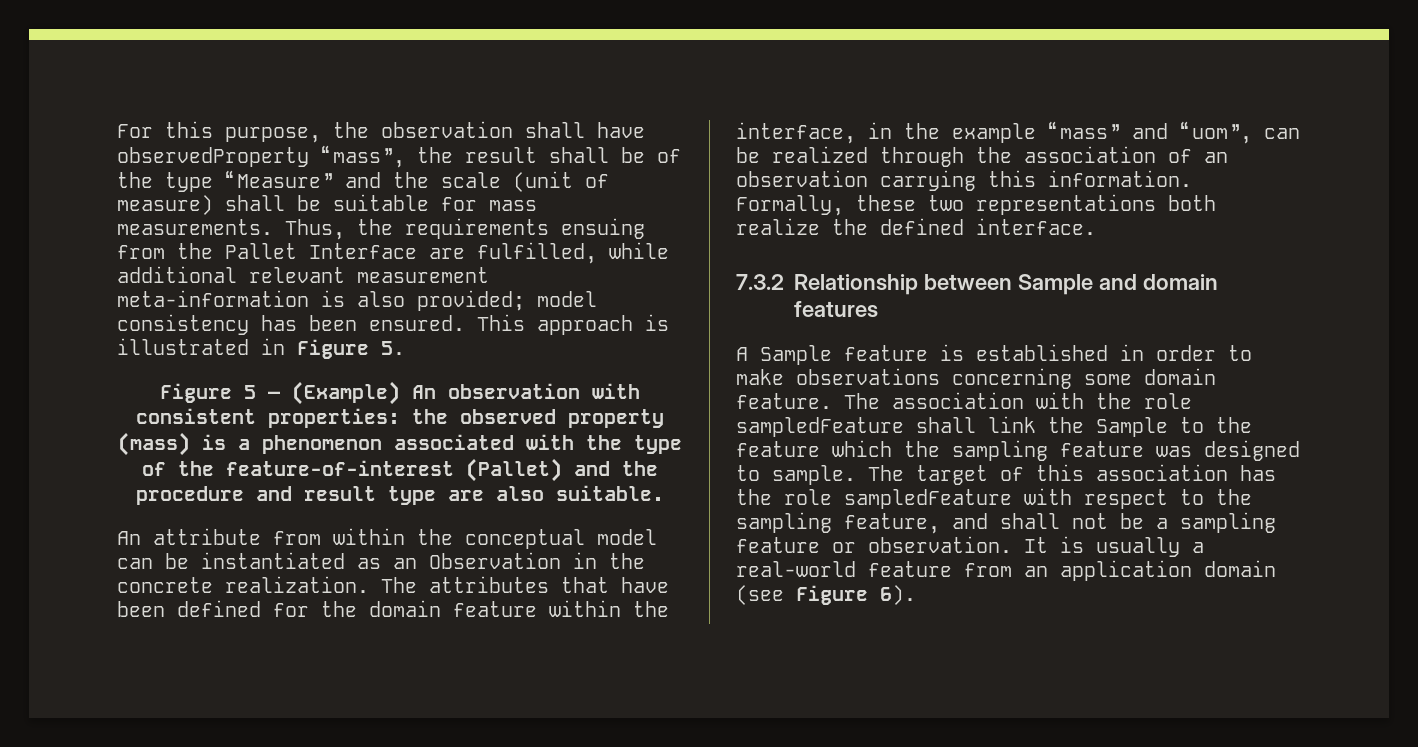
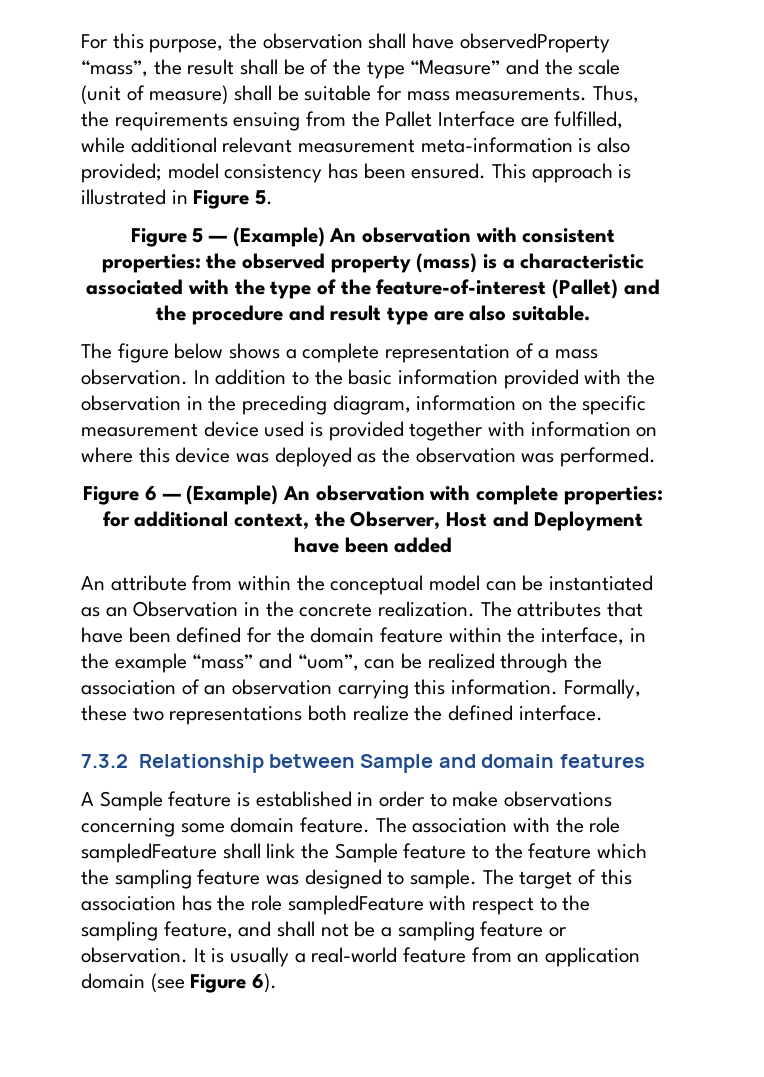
- Figure 5 — (Example) An observation with consistent properties: the observed property (mass) is a phenomenon associated with the type of the feature-of-interest (Pallet) and the procedure and result type are also suitable.
+ Figure 5 — (Example) An observation with consistent properties: the observed property (mass) is a characteristic associated with the type of the feature-of-interest (Pallet) and the procedure and result type are also suitable.
+ The figure below shows a complete representation of a mass observation. In addition to the basic information provided with the observation in the preceding diagram, information on the specific measurement device used is provided together with information on where this device was deployed as the observation was performed.
+ Figure 6 — (Example) An observation with complete properties: for additional context, the Observer, Host and Deployment have been added
- The association with the role sampledFeature shall link the Sample to the feature which the sampling feature was designed to sample.
+ The association with the role sampledFeature shall link the Sample feature to the feature which the sampling feature was designed to sample.

